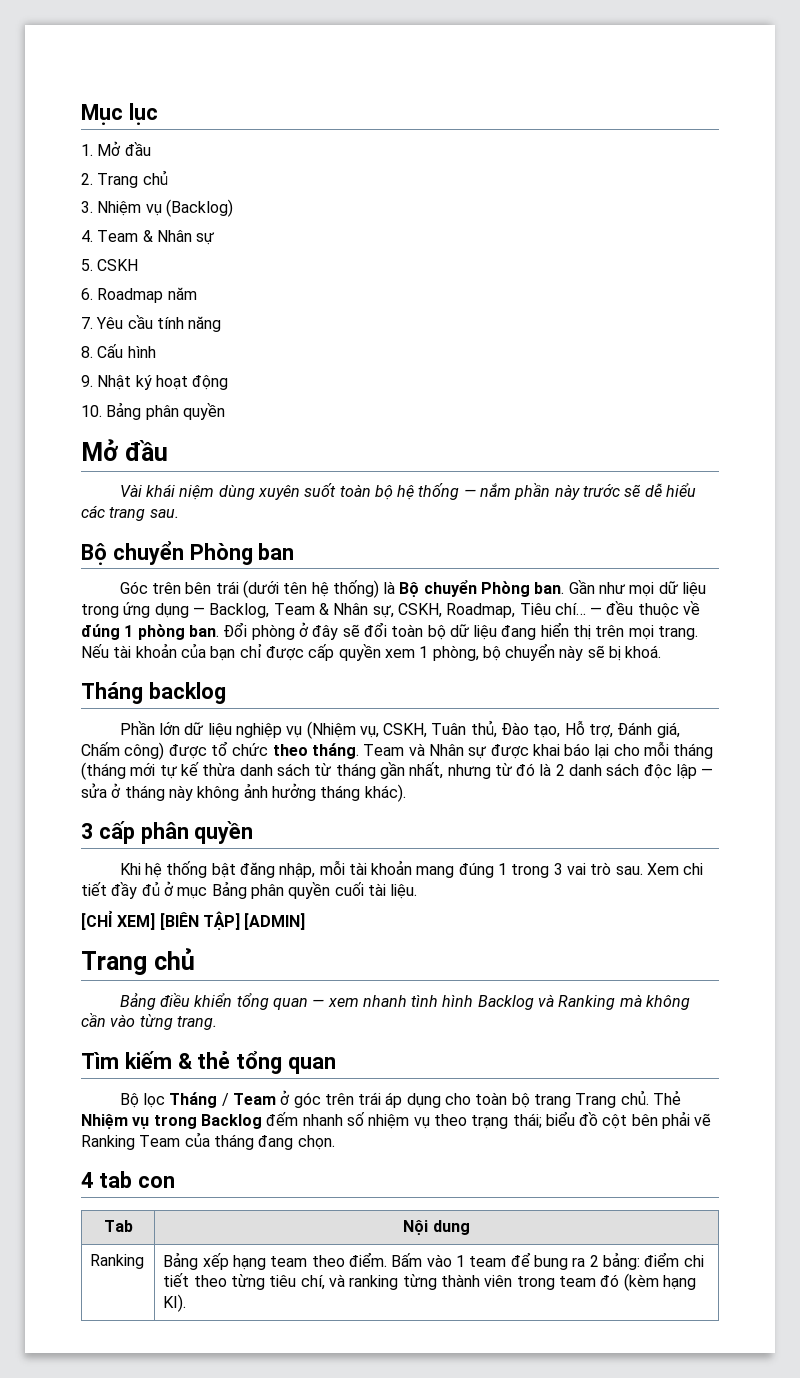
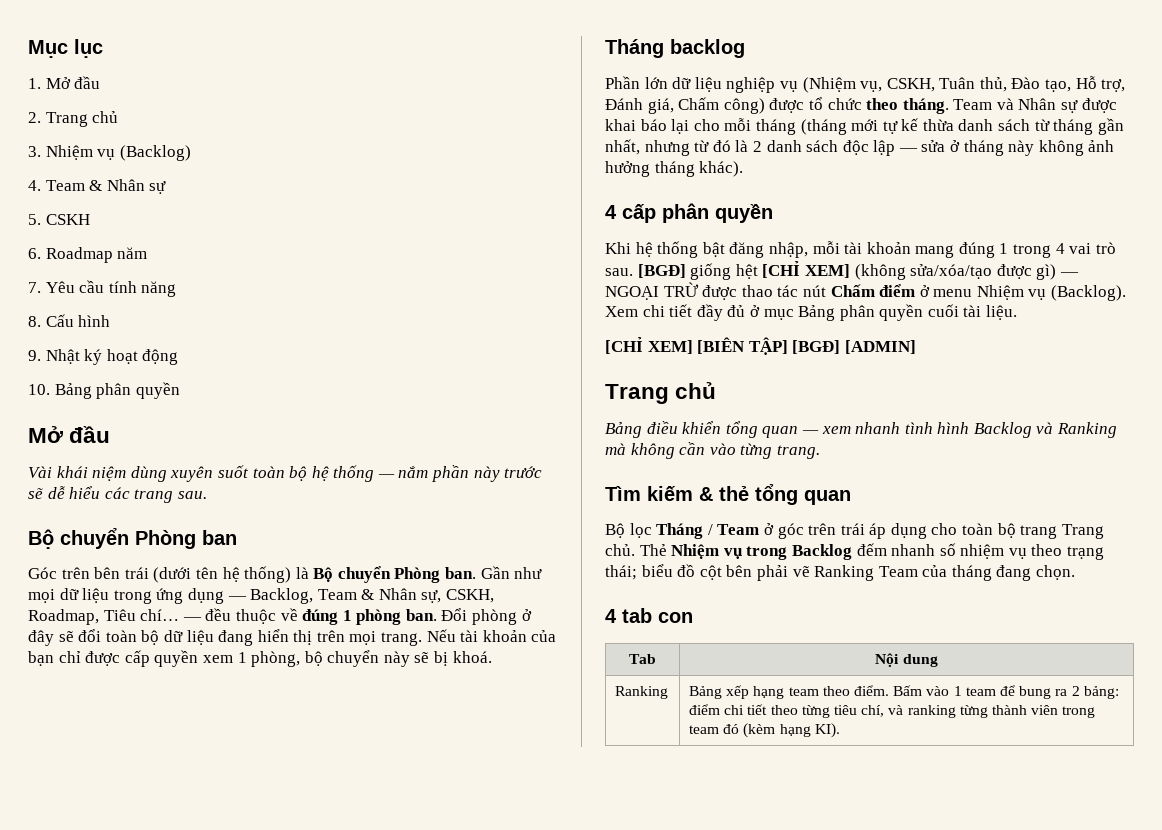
- 3 cấp phân quyền
+ 4 cấp phân quyền
- Khi hệ thống bật đăng nhập, mỗi tài khoản mang đúng 1 trong 3 vai trò sau.
+ Khi hệ thống bật đăng nhập, mỗi tài khoản mang đúng 1 trong 4 vai trò sau.
+ [BGĐ] giống hệt [CHỈ XEM] (không sửa/xóa/tạo được gì) — NGOẠI TRỪ được thao tác nút Chấm điểm ở menu Nhiệm vụ (Backlog).
- [CHỈ XEM] [BIÊN TẬP] [ADMIN]
+ [CHỈ XEM] [BIÊN TẬP] [BGĐ] [ADMIN]

